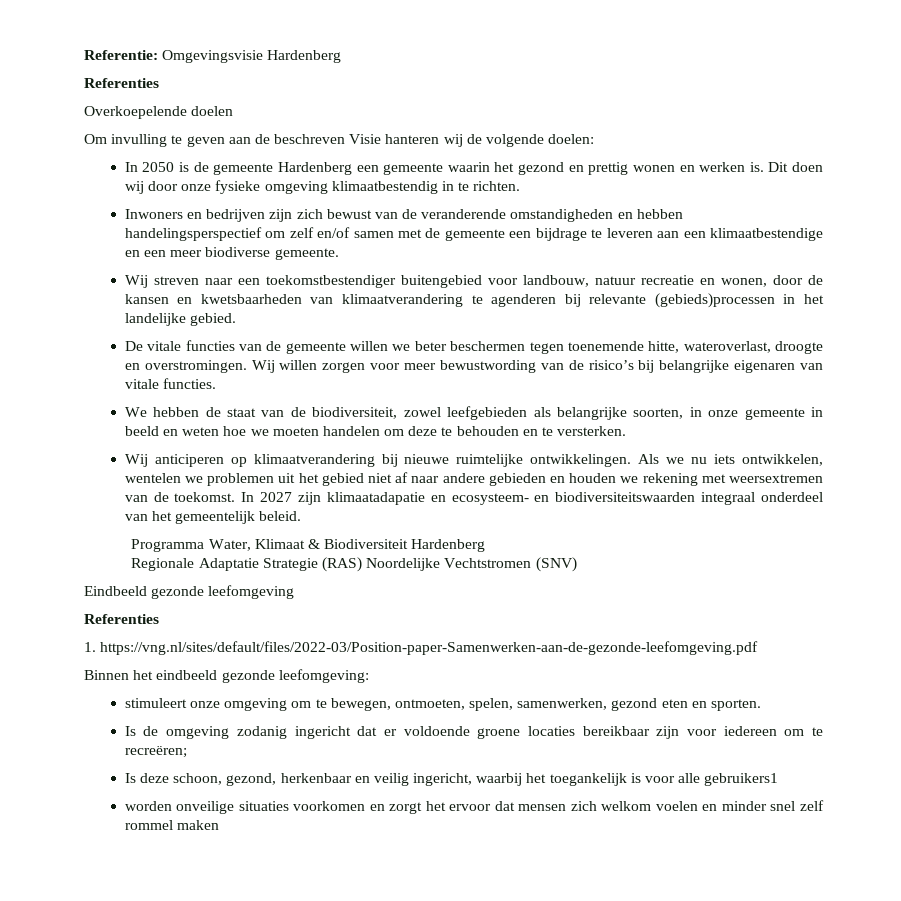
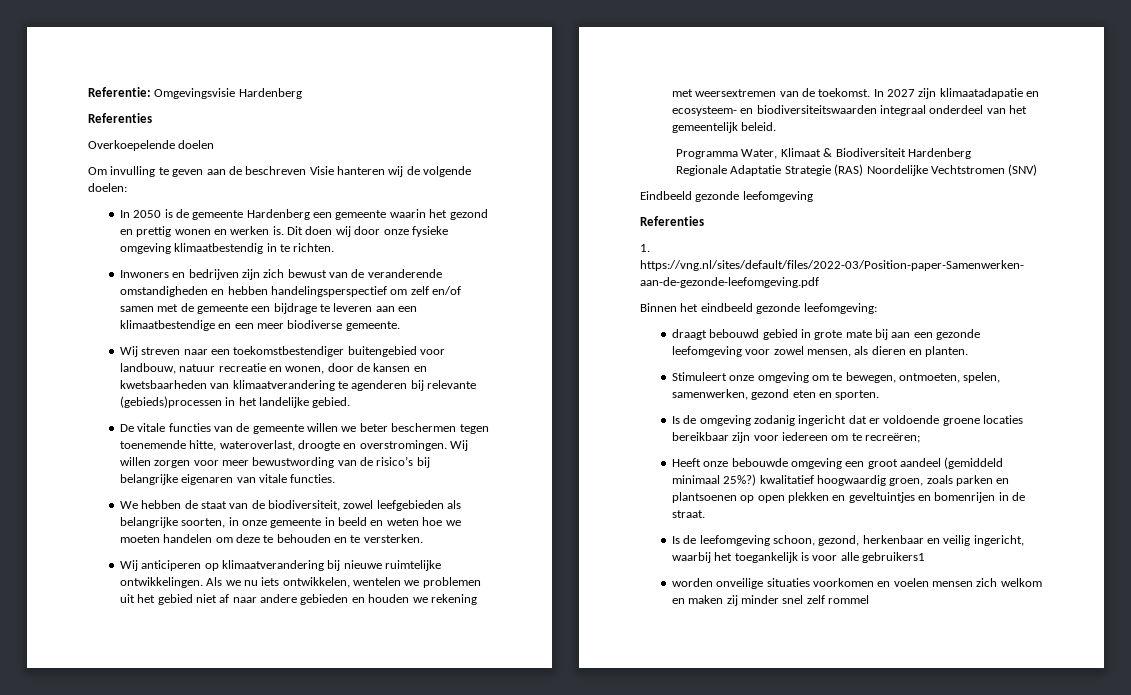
- stimuleert onze omgeving om te bewegen, ontmoeten, spelen, samenwerken, gezond eten en sporten.
+ draagt bebouwd gebied in grote mate bij aan een gezonde leefomgeving voor zowel mensen, als dieren en planten.
+ Stimuleert onze omgeving om te bewegen, ontmoeten, spelen, samenwerken, gezond eten en sporten.
- Is deze schoon, gezond, herkenbaar en veilig ingericht, waarbij het toegankelijk is voor alle gebruikers1
+ Heeft onze bebouwde omgeving een groot aandeel (gemiddeld minimaal 25%?) kwalitatief hoogwaardig groen, zoals parken en plantsoenen op open plekken en geveltuintjes en bomenrijen in de straat.
+ Is de leefomgeving schoon, gezond, herkenbaar en veilig ingericht, waarbij het toegankelijk is voor alle gebruikers1
- worden onveilige situaties voorkomen en zorgt het ervoor dat mensen zich welkom voelen en minder snel zelf rommel maken
+ worden onveilige situaties voorkomen en voelen mensen zich welkom en maken zij minder snel zelf rommel

